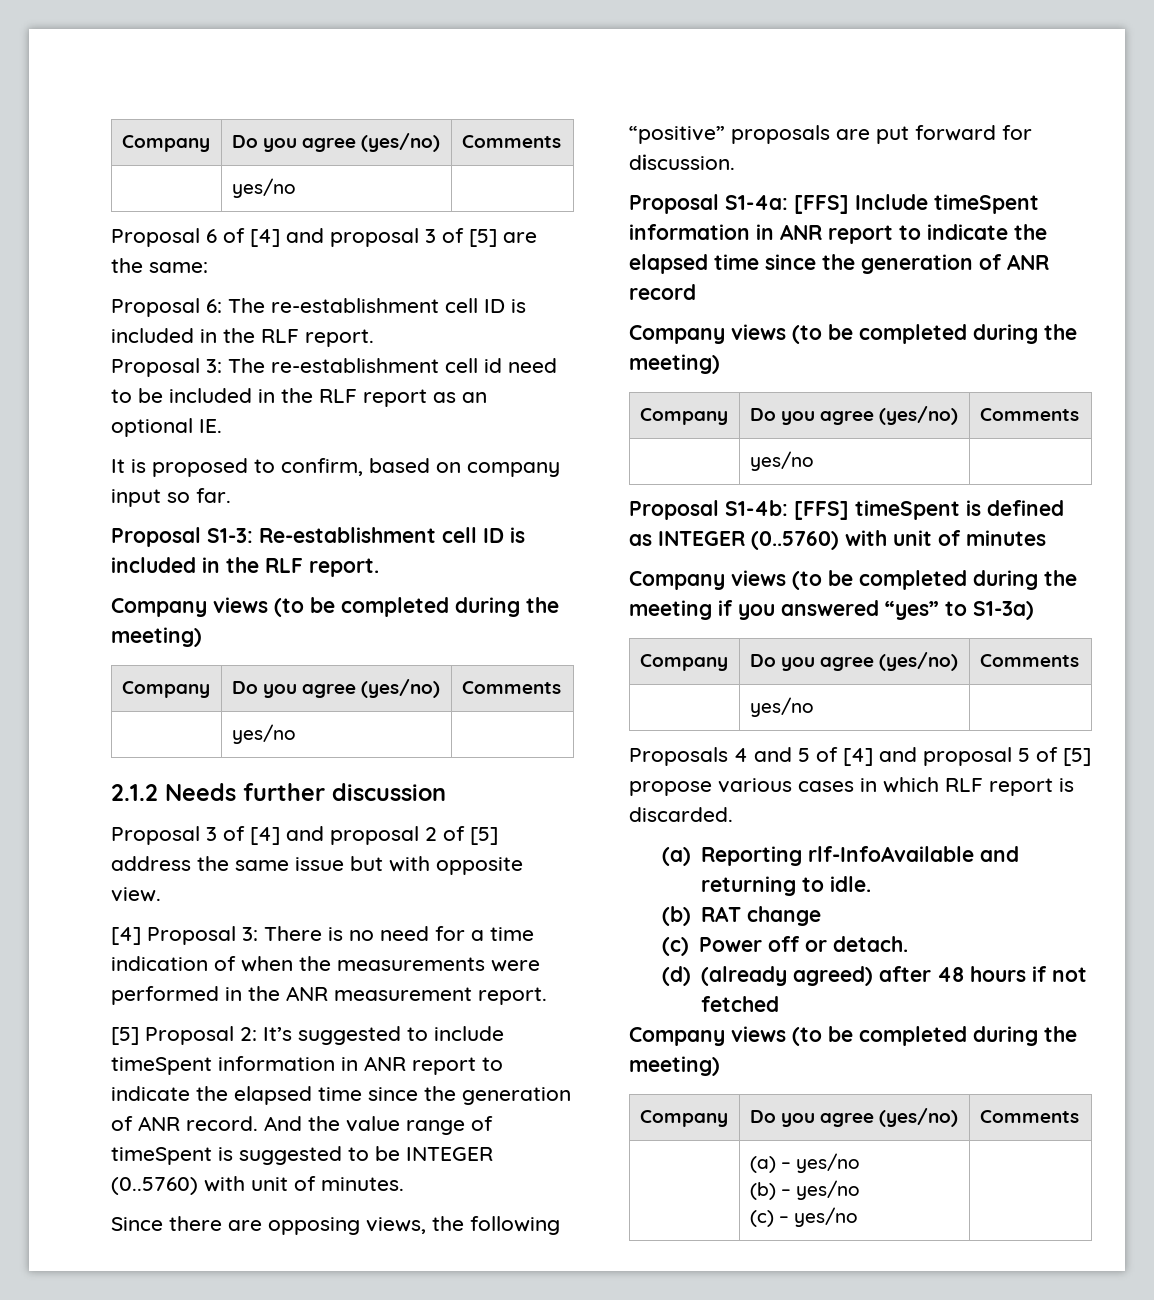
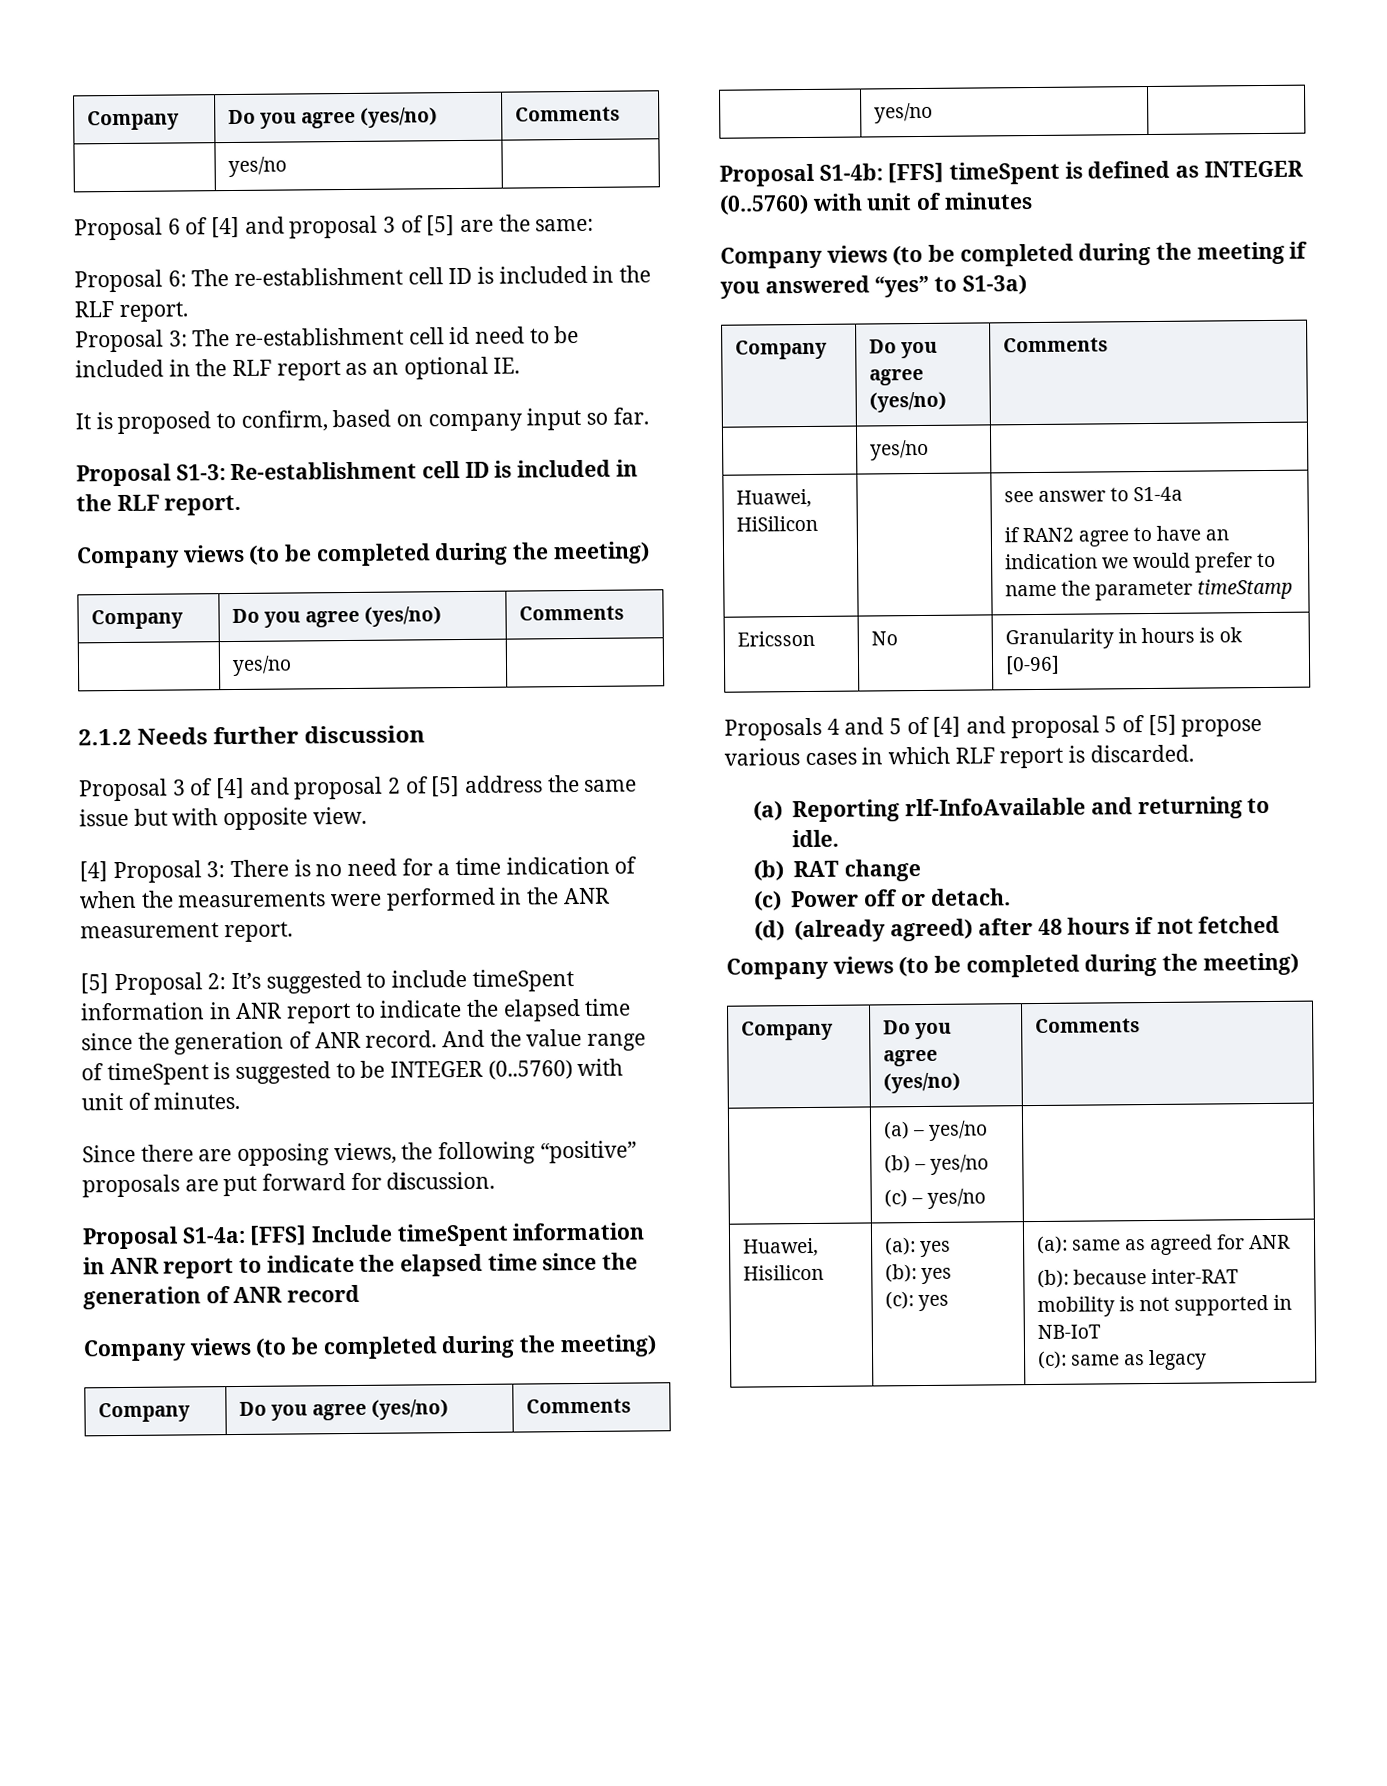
+ Huawei, HiSilicon | | see answer to S1-4a
+ if RAN2 agree to have an indication we would prefer to name the parameter timeStamp
+ Ericsson | No | Granularity in hours is ok [0-96]
+ Huawei, Hisilicon | (a): yes
+ (b): yes
+ (c): yes | (a): same as agreed for ANR
+ (b): because inter-RAT mobility is not supported in NB-IoT
+ (c): same as legacy

